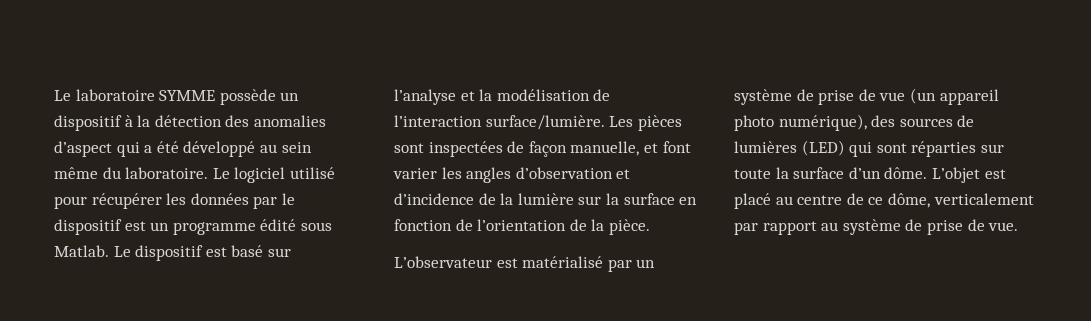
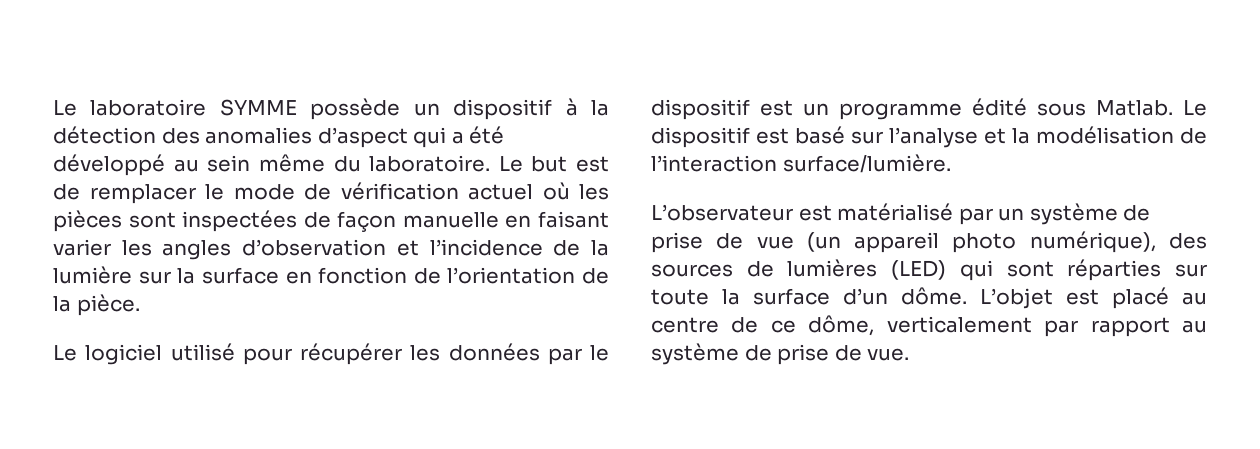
+ Le but est de remplacer le mode de vérification actuel où les pièces sont inspectées de façon manuelle en faisant varier les angles d’observation et l’incidence de la lumière sur la surface en fonction de l’orientation de la pièce.
- Les pièces sont inspectées de façon manuelle, et font varier les angles d’observation et d’incidence de la lumière sur la surface en fonction de l’orientation de la pièce.

